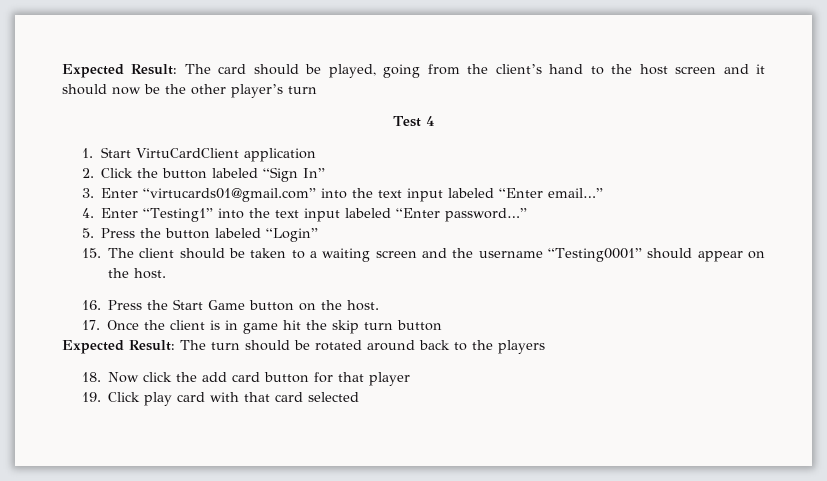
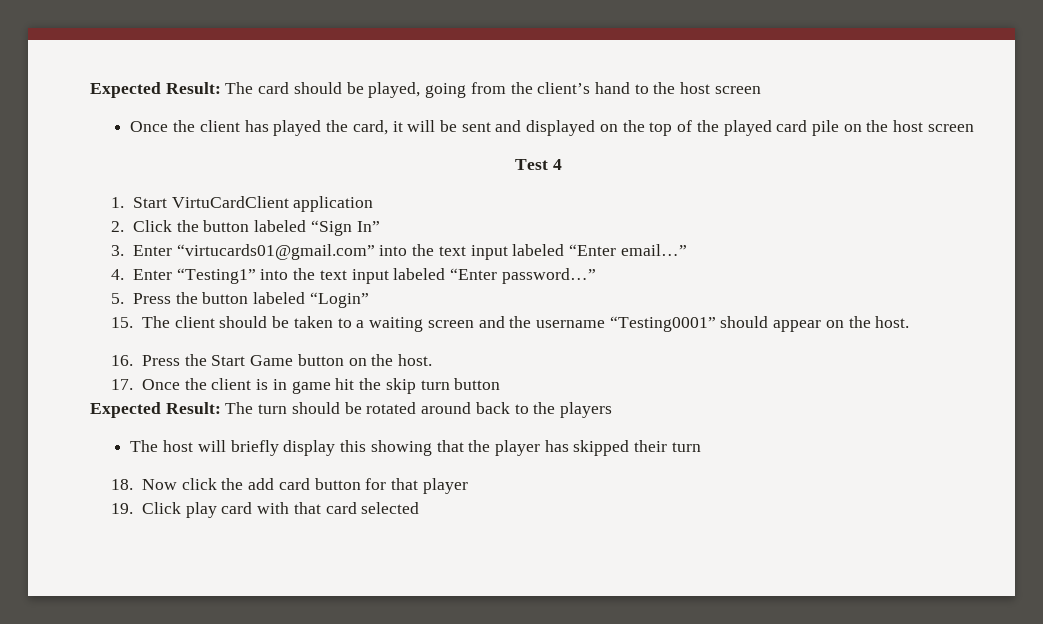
- Expected Result: The card should be played, going from the client’s hand to the host screen and it should now be the other player’s turn
+ Expected Result: The card should be played, going from the client’s hand to the host screen
+ Once the client has played the card, it will be sent and displayed on the top of the played card pile on the host screen
+ The host will briefly display this showing that the player has skipped their turn

